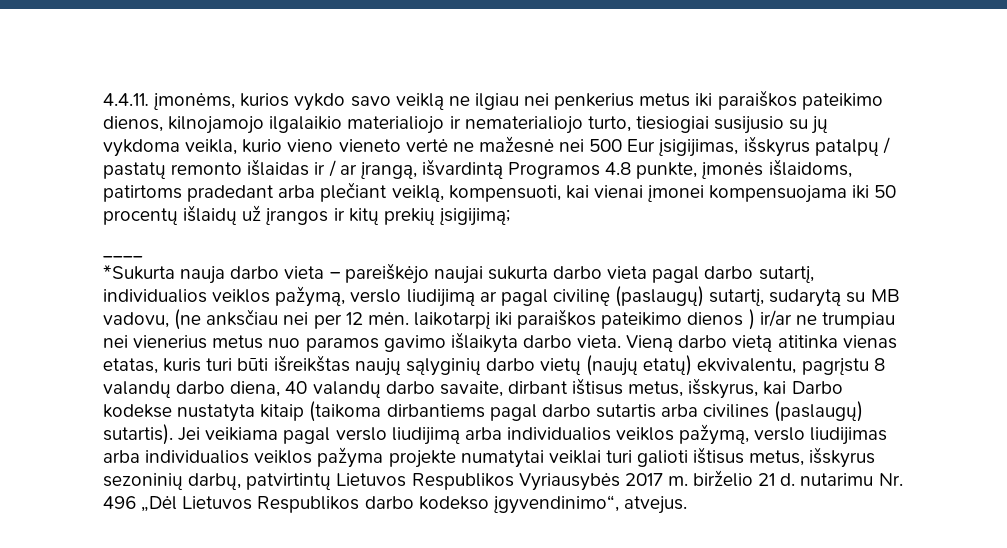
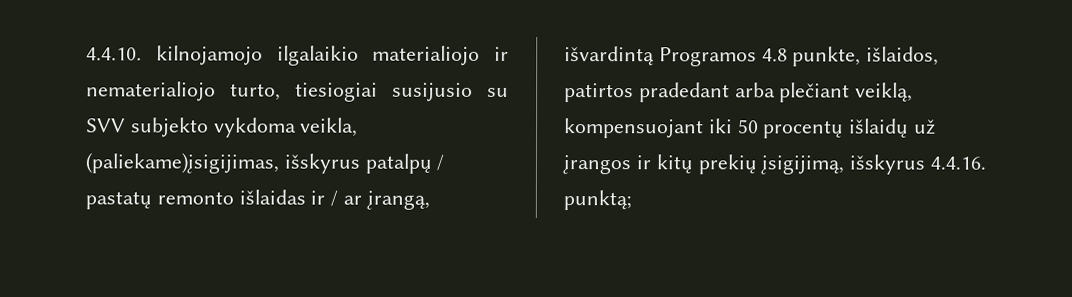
- 4.4.11. įmonėms, kurios vykdo savo veiklą ne ilgiau nei penkerius metus iki paraiškos pateikimo dienos, kilnojamojo ilgalaikio materialiojo ir nematerialiojo turto, tiesiogiai susijusio su jų vykdoma veikla, kurio vieno vieneto vertė ne mažesnė nei 500 Eur įsigijimas, išskyrus patalpų / pastatų remonto išlaidas ir / ar įrangą, išvardintą Programos 4.8 punkte, įmonės išlaidoms, patirtoms pradedant arba plečiant veiklą, kompensuoti, kai vienai įmonei kompensuojama iki 50 procentų išlaidų už įrangos ir kitų prekių įsigijimą;
- ____
- *Sukurta nauja darbo vieta – pareiškėjo naujai sukurta darbo vieta pagal darbo sutartį, individualios veiklos pažymą, verslo liudijimą ar pagal civilinę (paslaugų) sutartį, sudarytą su MB vadovu, (ne anksčiau nei per 12 mėn. laikotarpį iki paraiškos pateikimo dienos ) ir/ar ne trumpiau nei vienerius metus nuo paramos gavimo išlaikyta darbo vieta. Vieną darbo vietą atitinka vienas etatas, kuris turi būti išreikštas naujų sąlyginių darbo vietų (naujų etatų) ekvivalentu, pagrįstu 8 valandų darbo diena, 40 valandų darbo savaite, dirbant ištisus metus, išskyrus, kai Darbo kodekse nustatyta kitaip (taikoma dirbantiems pagal darbo sutartis arba civilines (paslaugų) sutartis). Jei veikiama pagal verslo liudijimą arba individualios veiklos pažymą, verslo liudijimas arba individualios veiklos pažyma projekte numatytai veiklai turi galioti ištisus metus, išskyrus sezoninių darbų, patvirtintų Lietuvos Respublikos Vyriausybės 2017 m. birželio 21 d. nutarimu Nr. 496 „Dėl Lietuvos Respublikos darbo kodekso įgyvendinimo“, atvejus.
+ 4.4.10. kilnojamojo ilgalaikio materialiojo ir nematerialiojo turto, tiesiogiai susijusio su SVV subjekto vykdoma veikla, (paliekame)įsigijimas, išskyrus patalpų / pastatų remonto išlaidas ir / ar įrangą, išvardintą Programos 4.8 punkte, išlaidos, patirtos pradedant arba plečiant veiklą, kompensuojant iki 50 procentų išlaidų už įrangos ir kitų prekių įsigijimą, išskyrus 4.4.16. punktą;

